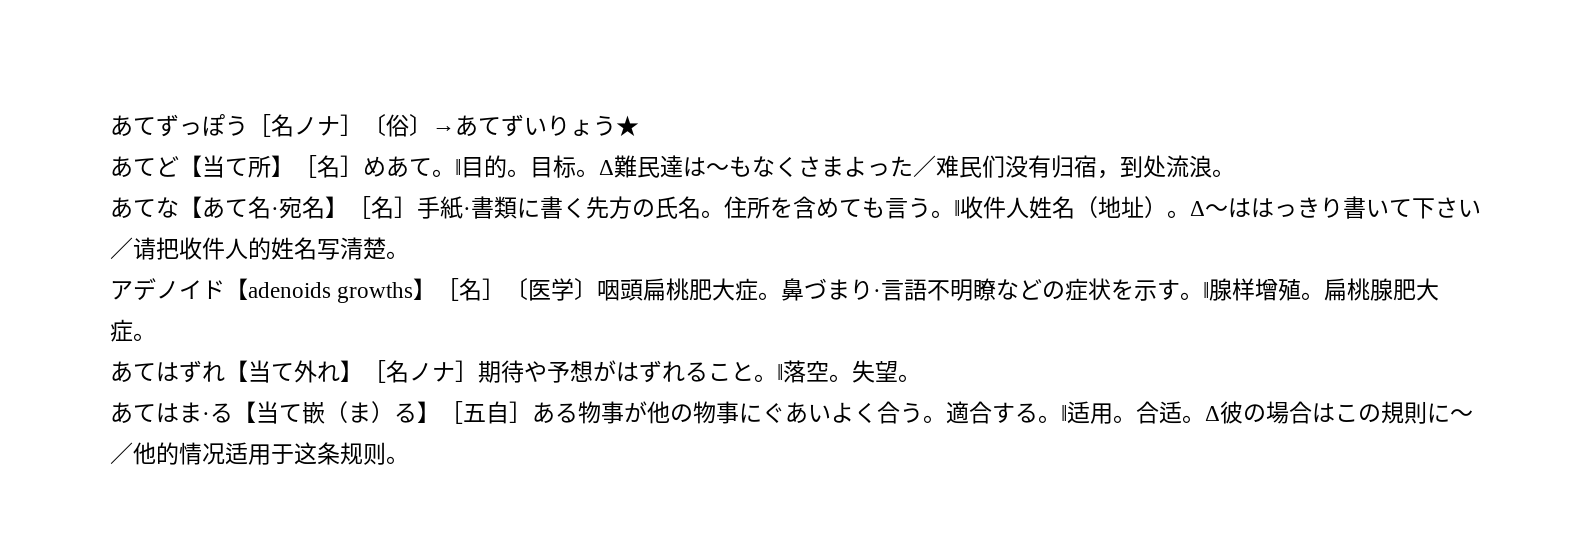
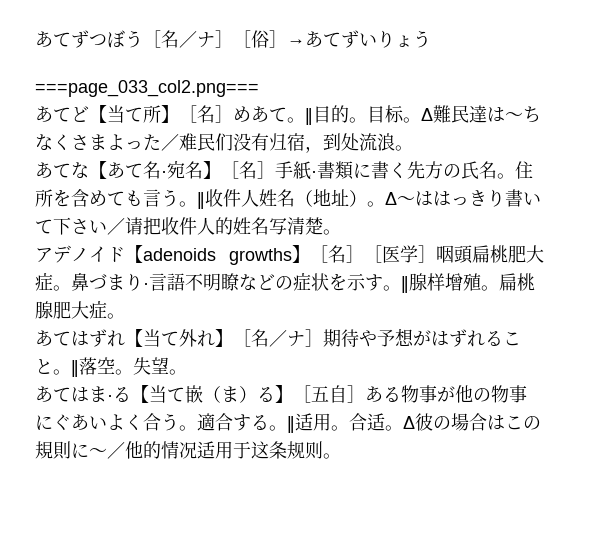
- あてずっぽう［名ノナ］〔俗〕→あてずいりょう★
+ あてずつぼう［名／ナ］［俗］→あてずいりょう
+ ===page_033_col2.png===
- Δ難民達は～もなくさまよった／难民们没有归宿，到处流浪。
+ Δ難民達は～ちなくさまよった／难民们没有归宿，到处流浪。
- アデノイド【adenoids growths】［名］〔医学〕咽頭扁桃肥大症。
+ アデノイド【adenoids growths】［名］［医学］咽頭扁桃肥大症。
- あてはずれ【当て外れ】［名ノナ］期待や予想がはずれること。
+ あてはずれ【当て外れ】［名／ナ］期待や予想がはずれること。

